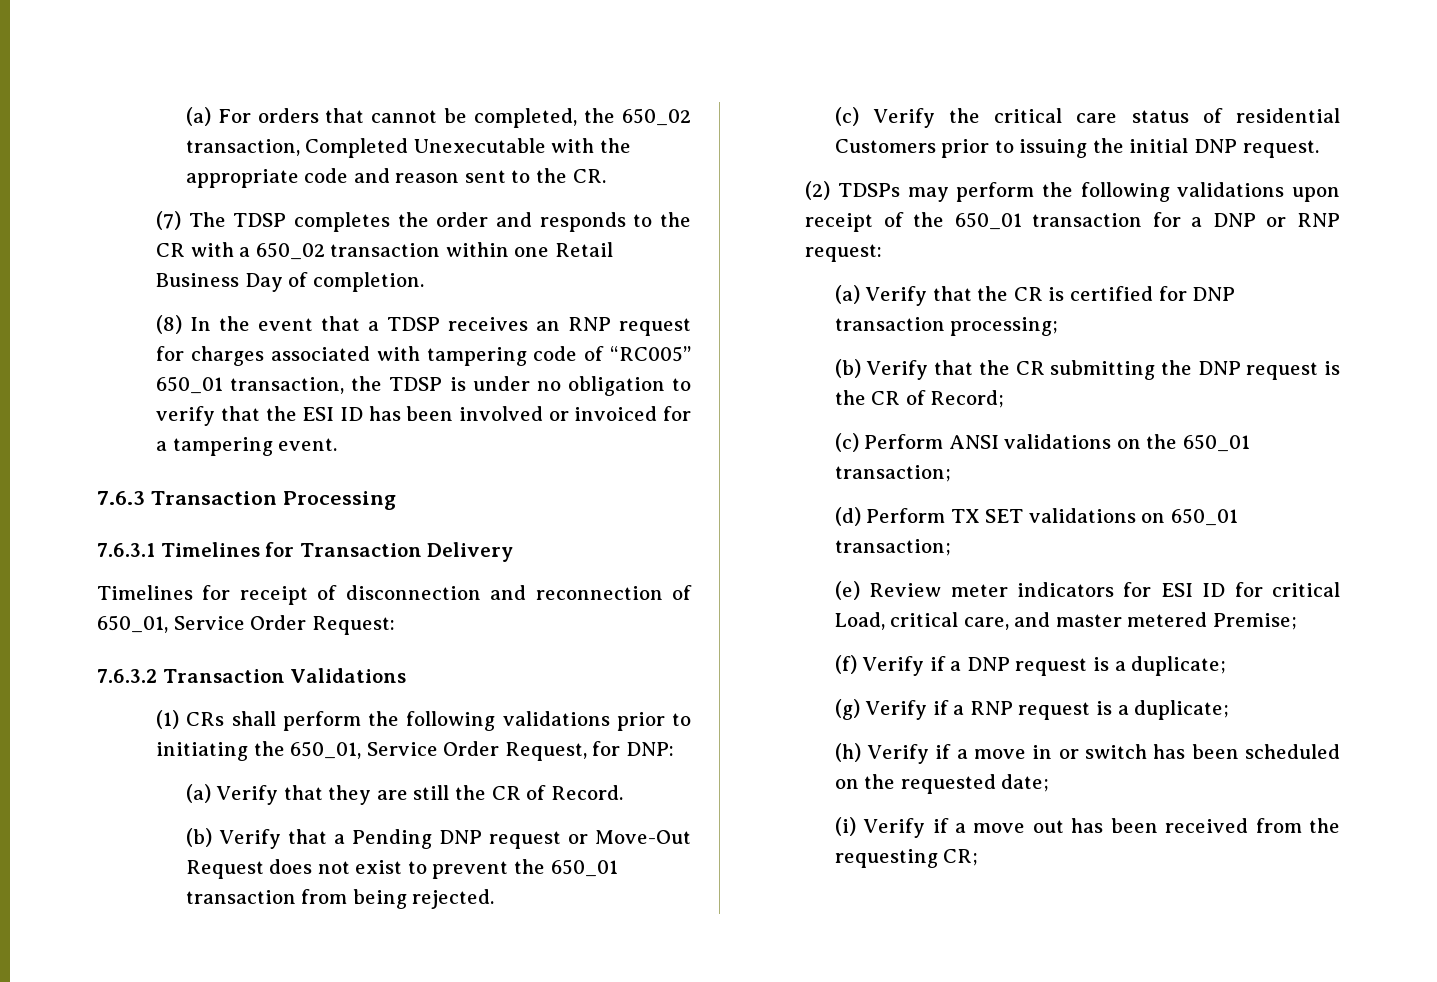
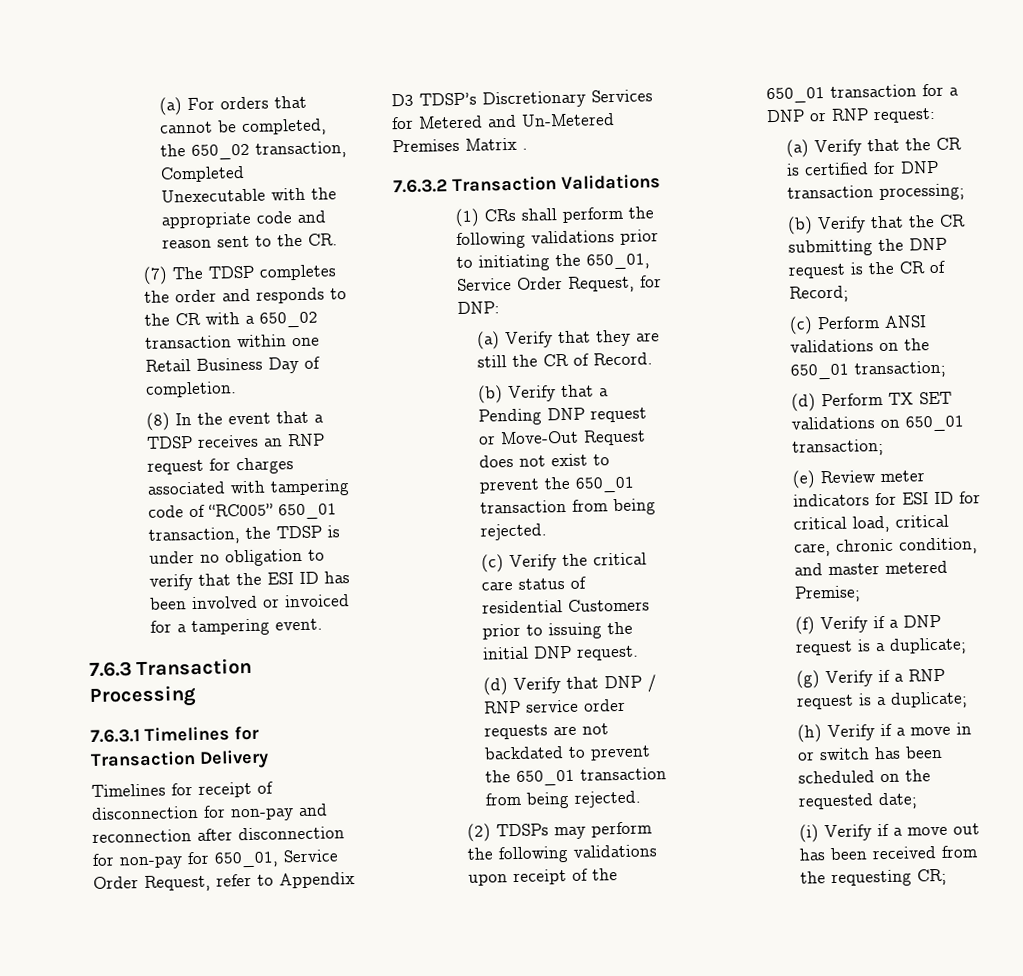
- Timelines for receipt of disconnection and reconnection of 650_01, Service Order Request:
+ Timelines for receipt of disconnection for non-pay and reconnection after disconnection for non-pay for 650_01, Service Order Request, refer to Appendix D3 TDSP’s Discretionary Services for Metered and Un-Metered Premises Matrix .
+ (d) Verify that DNP / RNP service order requests are not backdated to prevent the 650_01 transaction from being rejected.
- (e) Review meter indicators for ESI ID for critical Load, critical care, and master metered Premise;
+ (e) Review meter indicators for ESI ID for critical load, critical care, chronic condition, and master metered Premise;

